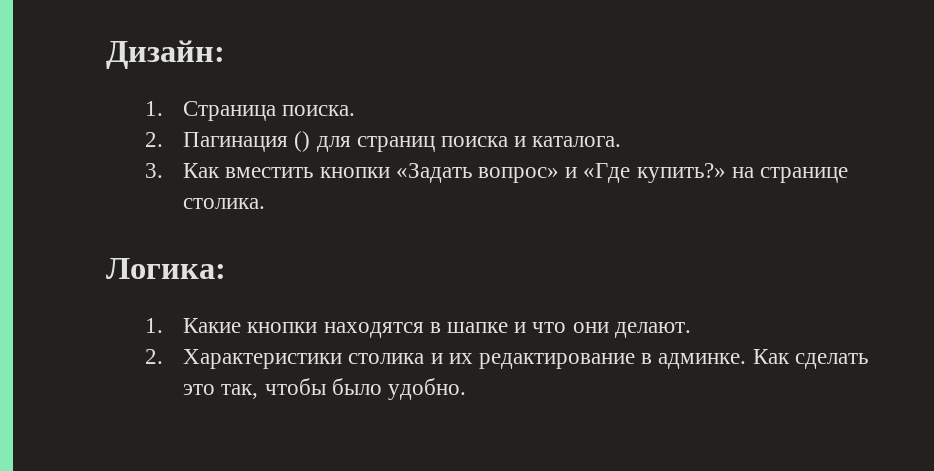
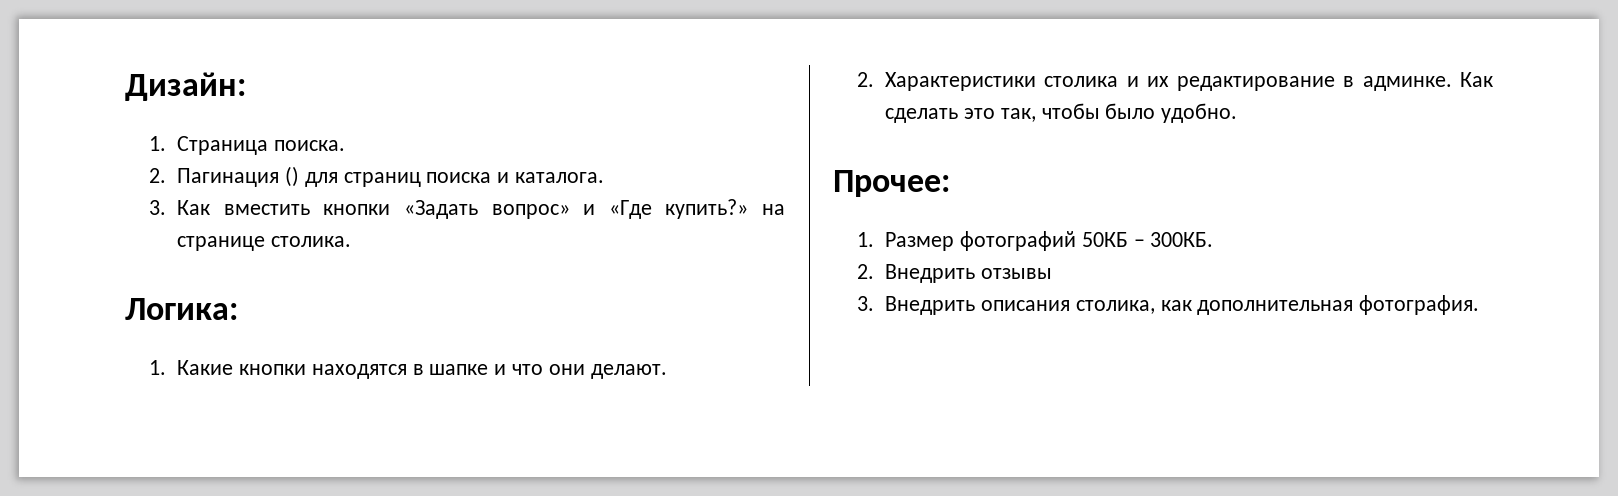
+ Прочее:
+ 1. Размер фотографий 50КБ – 300КБ.
+ 2. Внедрить отзывы
+ 3. Внедрить описания столика, как дополнительная фотография.

